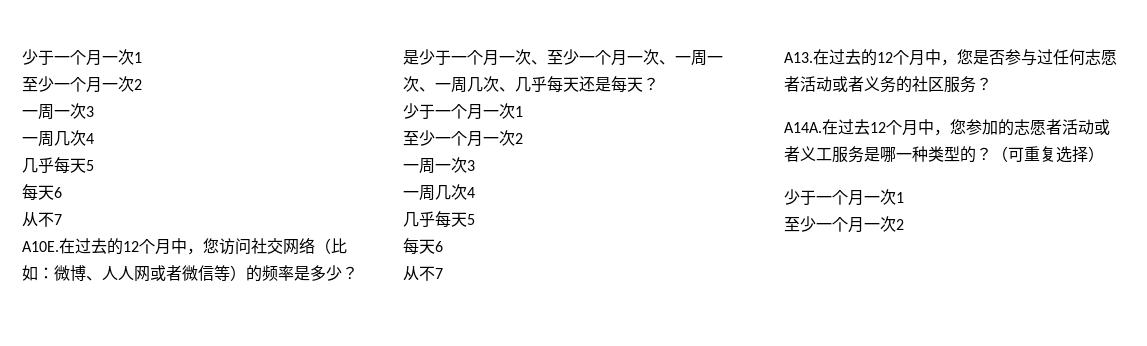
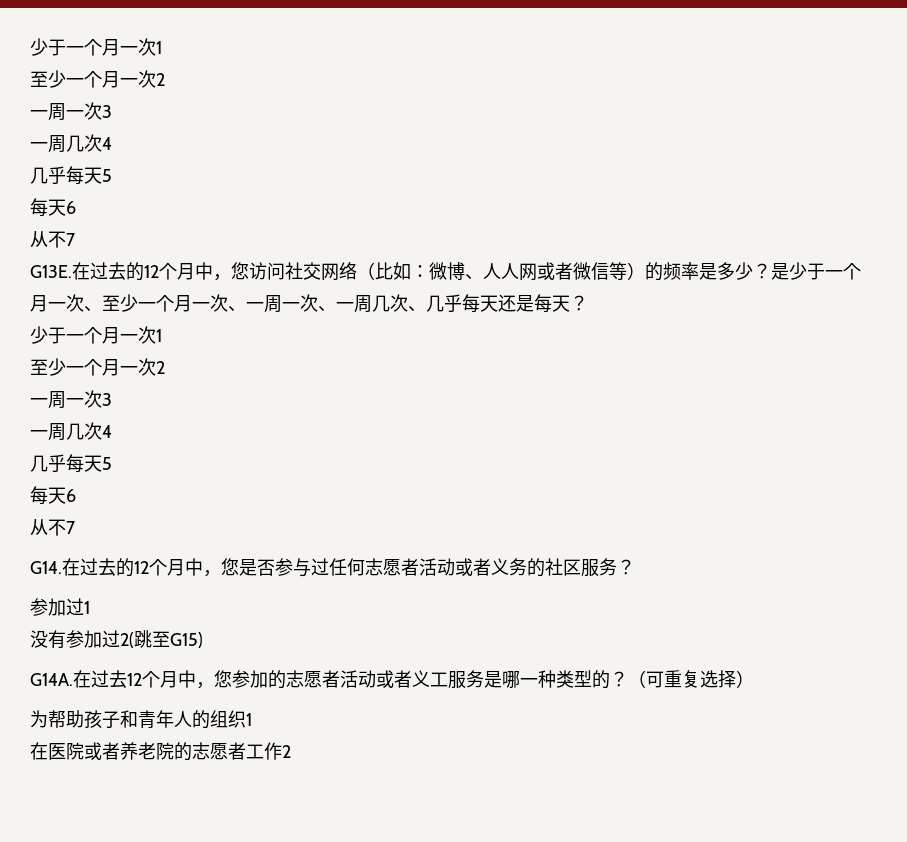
- A10E.
+ G13E.
- A13.在过去的12个月中，您是否参与过任何志愿者活动或者义务的社区服务？
+ G14.在过去的12个月中，您是否参与过任何志愿者活动或者义务的社区服务？
- A14A.
+ 参加过1
+ 没有参加过2(跳至G15)
+ G14A.
  （可重复选择）
- 少于一个月一次1
- 至少一个月一次2
+ 为帮助孩子和青年人的组织1
+ 在医院或者养老院的志愿者工作2

